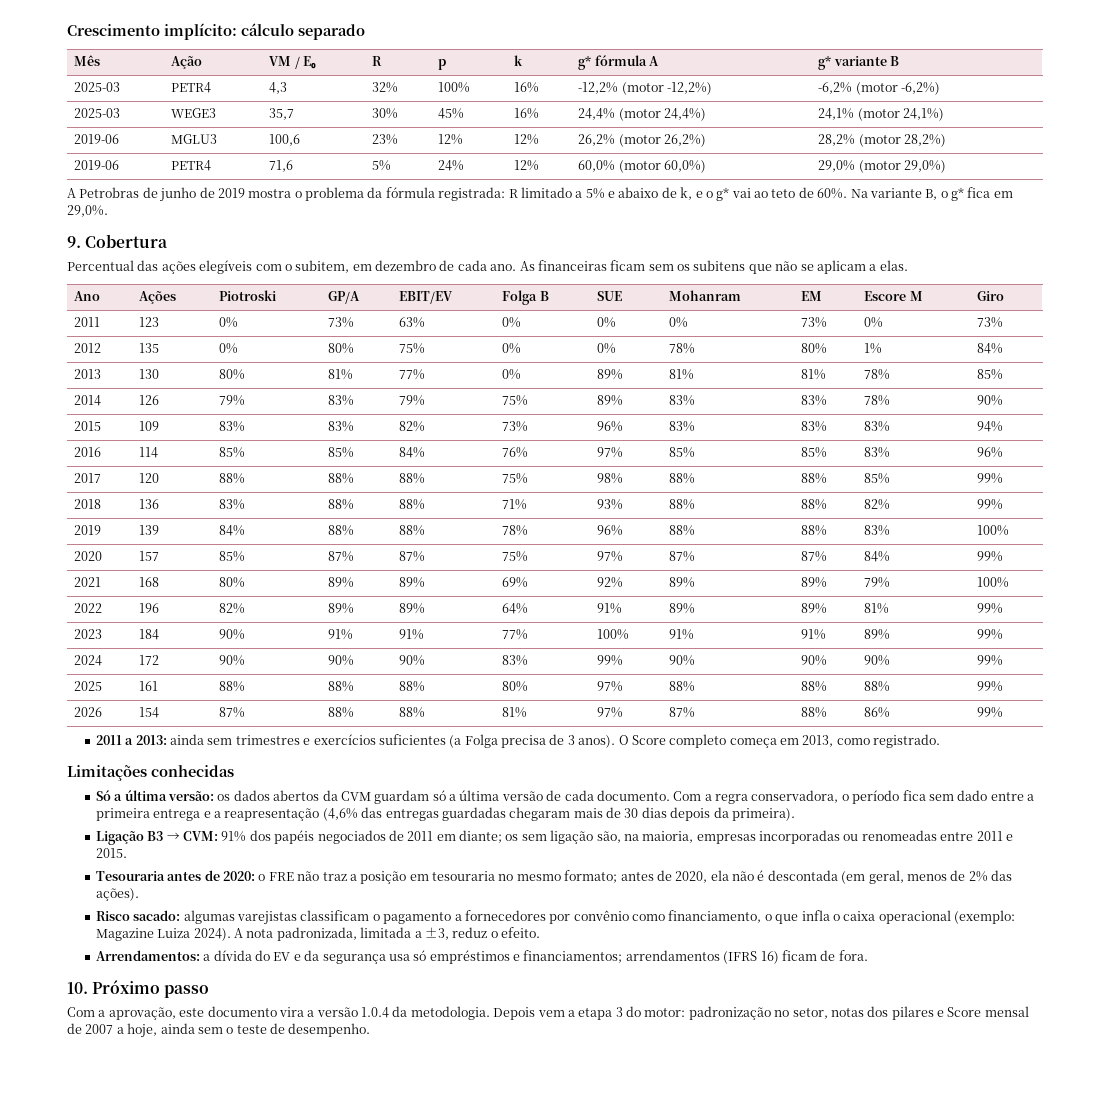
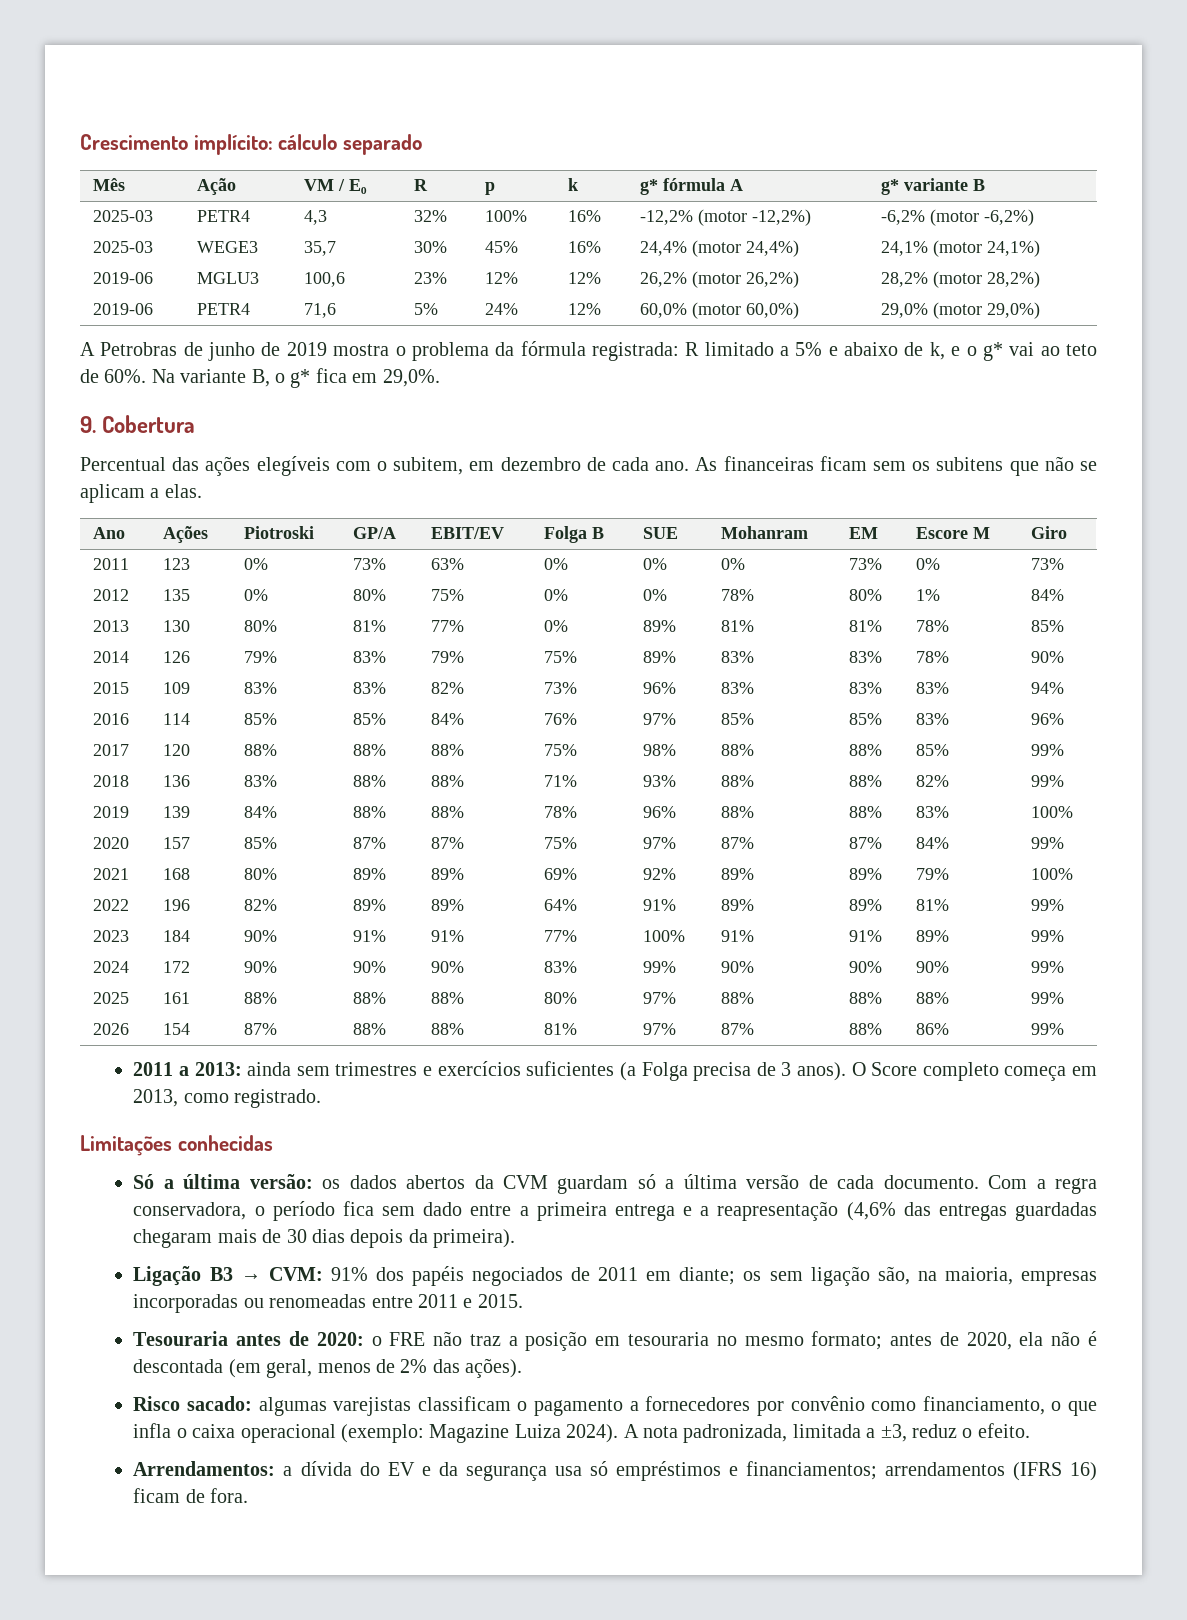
- 10. Próximo passo
- Com a aprovação, este documento vira a versão 1.0.4 da metodologia. Depois vem a etapa 3 do motor: padronização no setor, notas dos pilares e Score mensal de 2007 a hoje, ainda sem o teste de desempenho.

